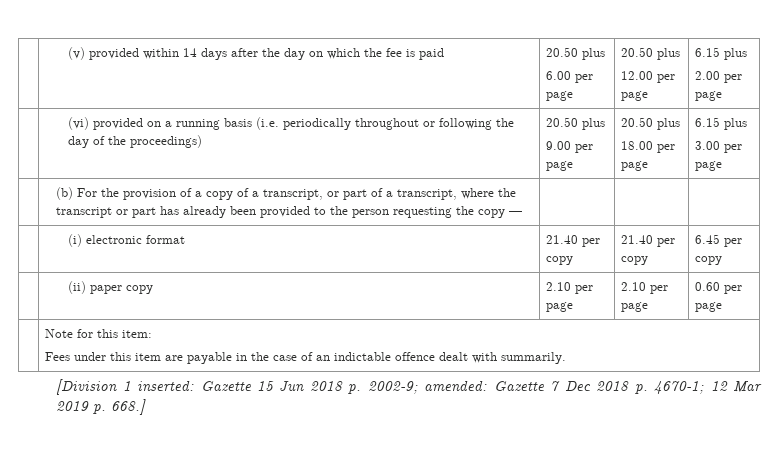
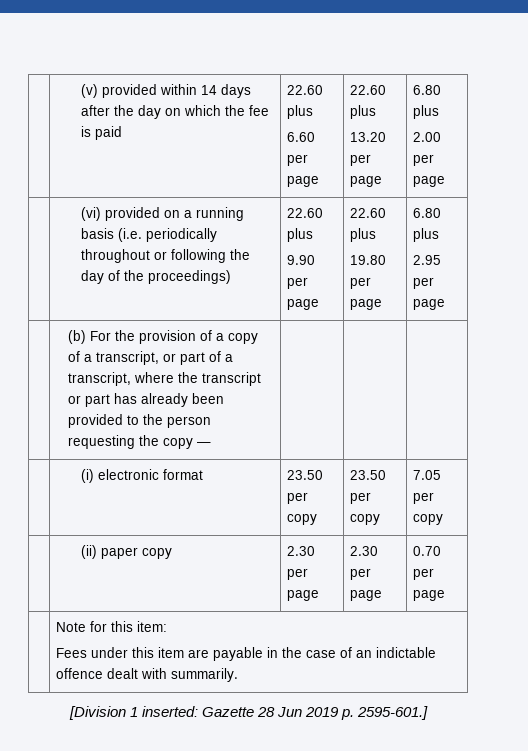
- | (v) provided within 14 days after the day on which the fee is paid | 20.50 plus
- 6.00 per page | 20.50 plus
- 12.00 per page | 6.15 plus
+ | (v) provided within 14 days after the day on which the fee is paid | 22.60 plus
+ 6.60 per page | 22.60 plus
+ 13.20 per page | 6.80 plus
- | (vi) provided on a running basis (i.e. periodically throughout or following the day of the proceedings) | 20.50 plus
- 9.00 per page | 20.50 plus
- 18.00 per page | 6.15 plus
- 3.00 per page
+ | (vi) provided on a running basis (i.e. periodically throughout or following the day of the proceedings) | 22.60 plus
+ 9.90 per page | 22.60 plus
+ 19.80 per page | 6.80 plus
+ 2.95 per page
- | (i) electronic format | 21.40 per copy | 21.40 per copy | 6.45 per copy
+ | (i) electronic format | 23.50 per copy | 23.50 per copy | 7.05 per copy
- | (ii) paper copy | 2.10 per page | 2.10 per page | 0.60 per page
+ | (ii) paper copy | 2.30 per page | 2.30 per page | 0.70 per page
- [Division 1 inserted: Gazette 15 Jun 2018 p. 2002-9; amended: Gazette 7 Dec 2018 p. 4670-1; 12 Mar 2019 p. 668.]
+ [Division 1 inserted: Gazette 28 Jun 2019 p. 2595-601.]

